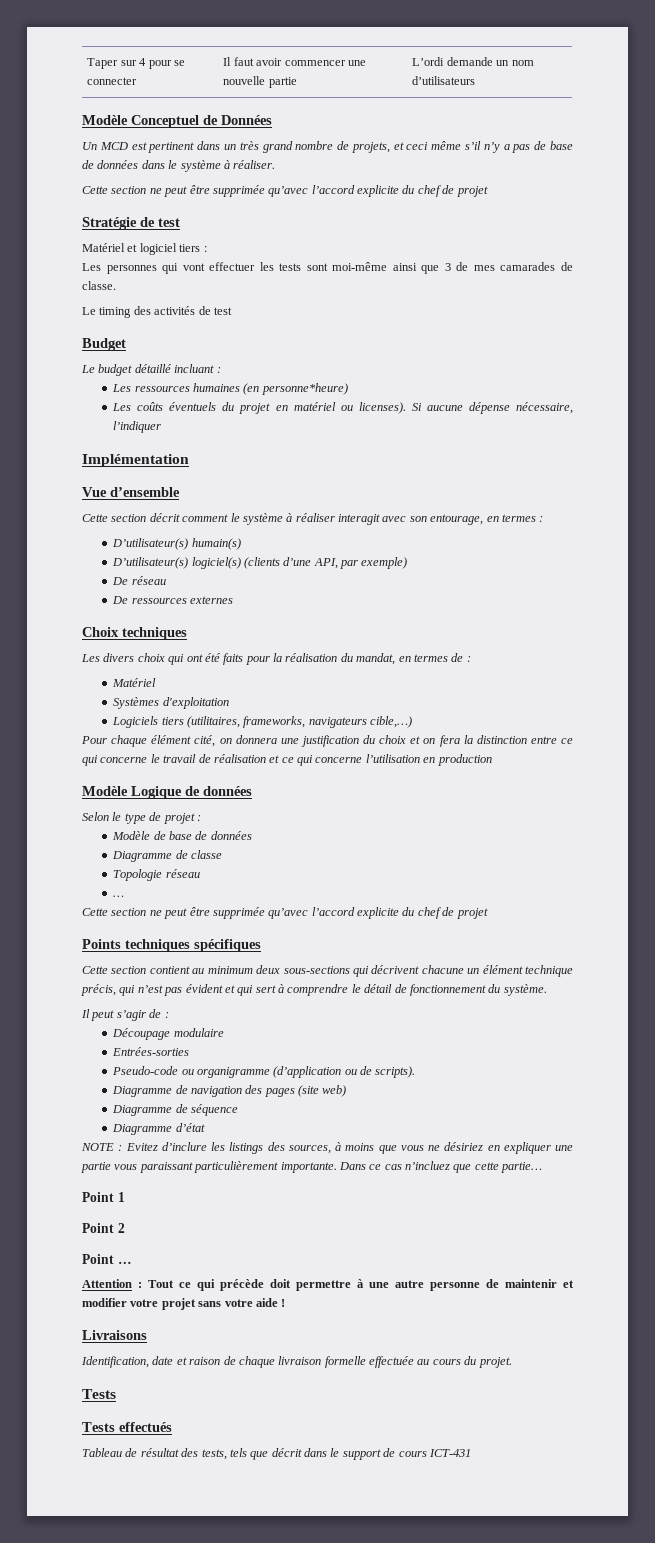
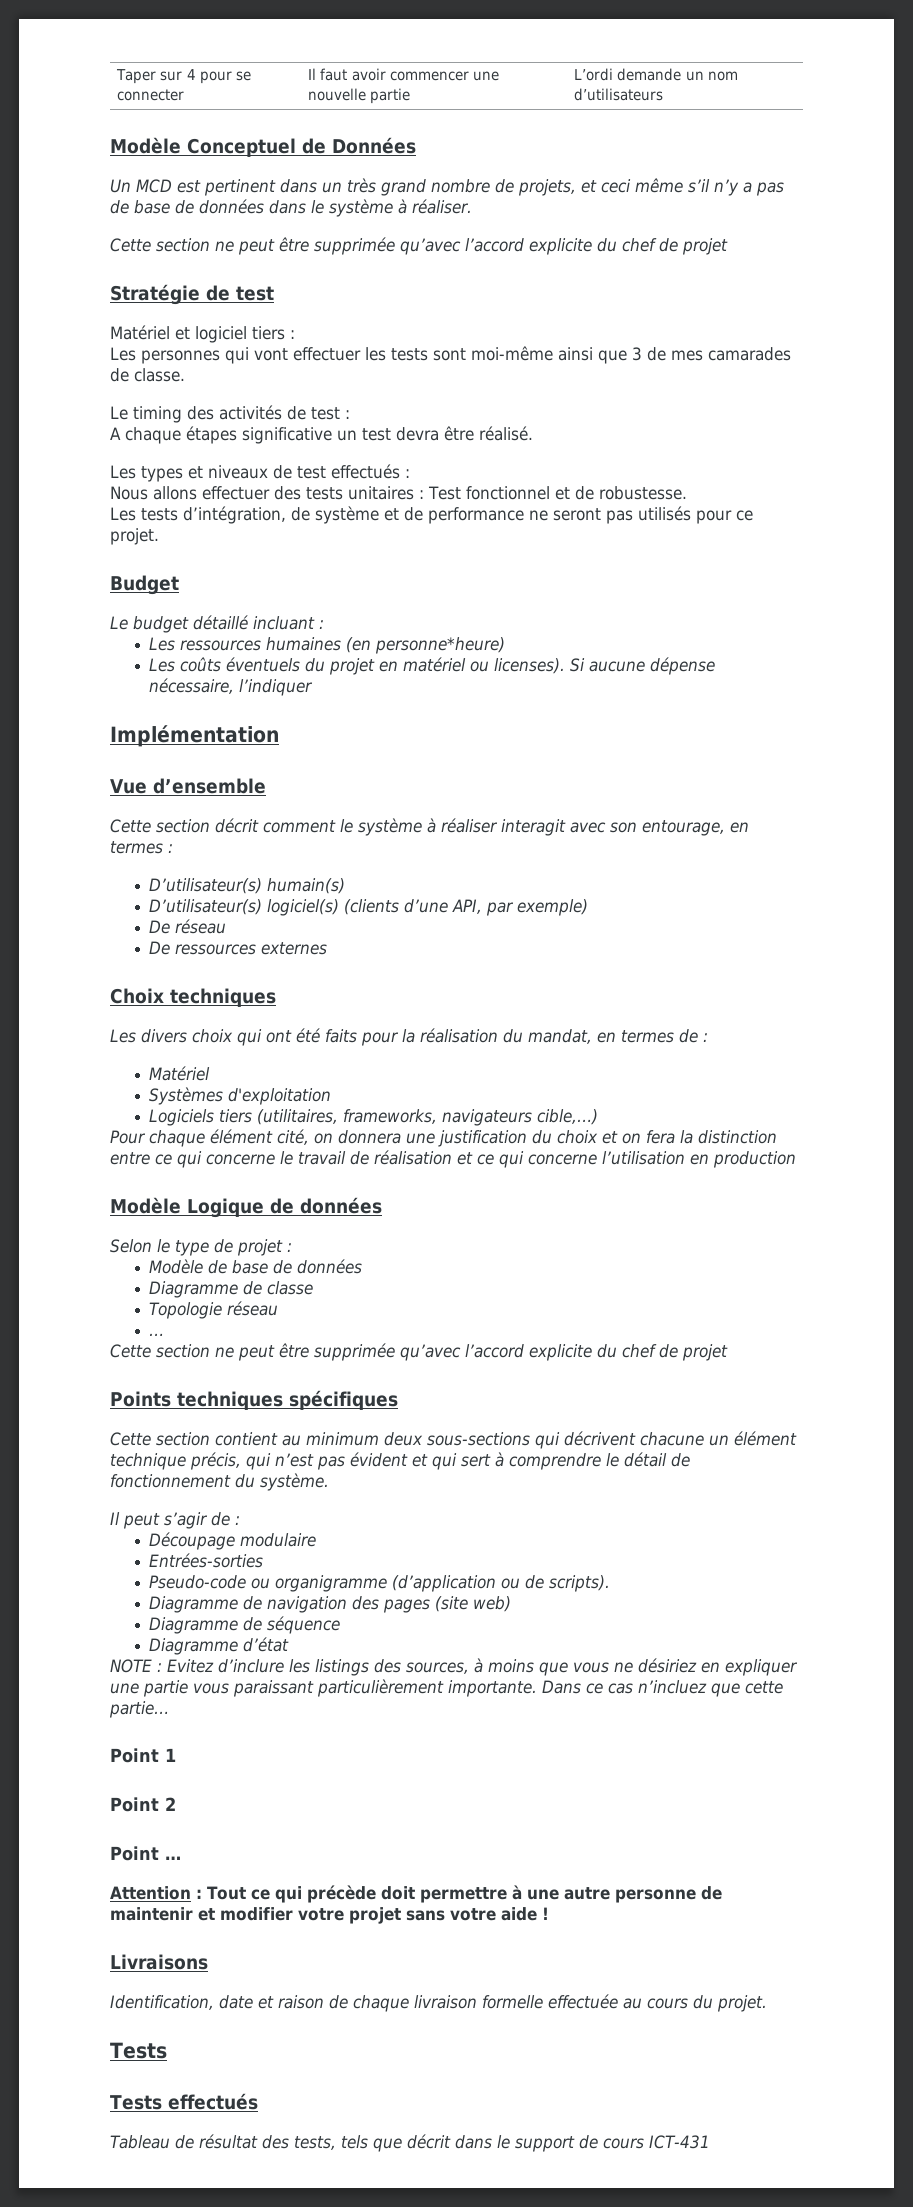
- Le timing des activités de test
+ Le timing des activités de test :
+ A chaque étapes significative un test devra être réalisé.
+ Les types et niveaux de test effectués :
+ Nous allons effectuer des tests unitaires : Test fonctionnel et de robustesse.
+ Les tests d’intégration, de système et de performance ne seront pas utilisés pour ce projet.

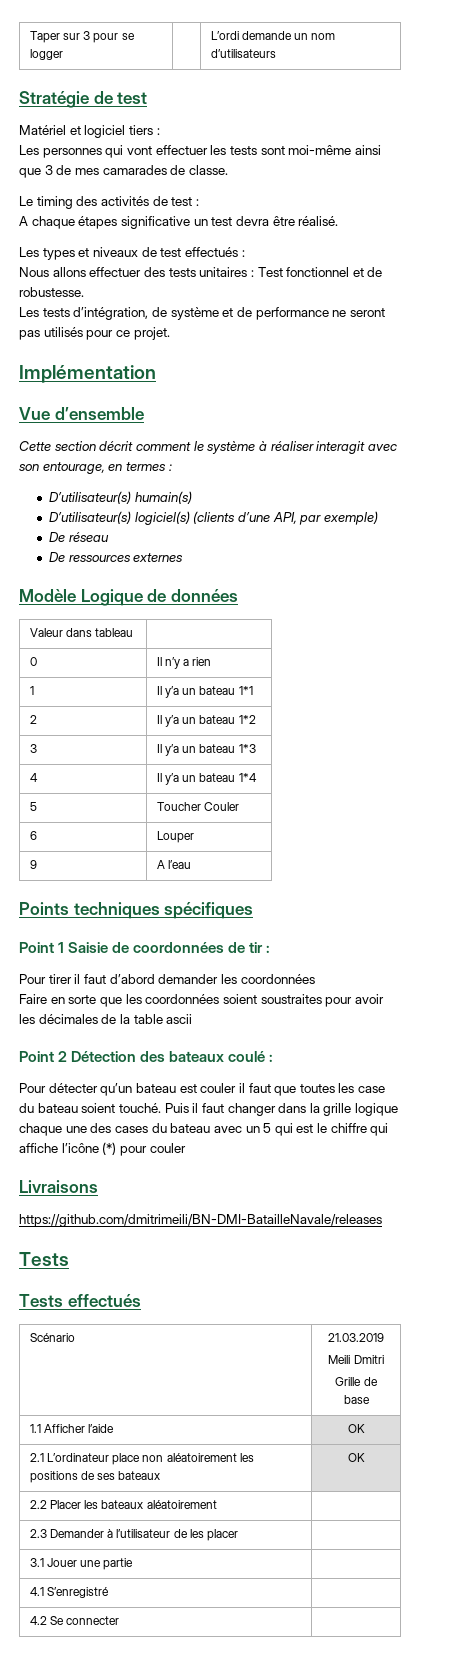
- Taper sur 4 pour se connecter | Il faut avoir commencer une nouvelle partie | L’ordi demande un nom d’utilisateurs
+ Taper sur 3 pour se logger | | L’ordi demande un nom d’utilisateurs
- Modèle Conceptuel de Données
- Un MCD est pertinent dans un très grand nombre de projets, et ceci même s’il n’y a pas de base de données dans le système à réaliser.
- Cette section ne peut être supprimée qu’avec l’accord explicite du chef de projet
- Budget
- Le budget détaillé incluant :
- Les ressources humaines (en personne*heure)
- Les coûts éventuels du projet en matériel ou licenses). Si aucune dépense nécessaire, l’indiquer
- Choix techniques
- Les divers choix qui ont été faits pour la réalisation du mandat, en termes de :
- Matériel
- Systèmes d'exploitation
- Logiciels tiers (utilitaires, frameworks, navigateurs cible,…)
- Pour chaque élément cité, on donnera une justification du choix et on fera la distinction entre ce qui concerne le travail de réalisation et ce qui concerne l’utilisation en production
  Modèle Logique de données
- Selon le type de projet :
- Modèle de base de données
- Diagramme de classe
- Topologie réseau
- …
- Cette section ne peut être supprimée qu’avec l’accord explicite du chef de projet
+ Valeur dans tableau |
+ 0 | Il n’y a rien
+ 1 | Il y’a un bateau 1*1
+ 2 | Il y’a un bateau 1*2
+ 3 | Il y’a un bateau 1*3
+ 4 | Il y’a un bateau 1*4
+ 5 | Toucher Couler
+ 6 | Louper
+ 9 | A l’eau
  Points techniques spécifiques
- Cette section contient au minimum deux sous-sections qui décrivent chacune un élément technique précis, qui n’est pas évident et qui sert à comprendre le détail de fonctionnement du système.
- Il peut s’agir de :
- Découpage modulaire
- Entrées-sorties
- Pseudo-code ou organigramme (d’application ou de scripts).
- Diagramme de navigation des pages (site web)
- Diagramme de séquence
- Diagramme d’état
- NOTE : Evitez d’inclure les listings des sources, à moins que vous ne désiriez en expliquer une partie vous paraissant particulièrement importante. Dans ce cas n’incluez que cette partie…
- Point 1
- Point 2
- Point …
- Attention : Tout ce qui précède doit permettre à une autre personne de maintenir et modifier votre projet sans votre aide !
+ Point 1 Saisie de coordonnées de tir :
+ Pour tirer il faut d’abord demander les coordonnées
+ Faire en sorte que les coordonnées soient soustraites pour avoir les décimales de la table ascii
+ Point 2 Détection des bateaux coulé :
+ Pour détecter qu’un bateau est couler il faut que toutes les case du bateau soient touché. Puis il faut changer dans la grille logique chaque une des cases du bateau avec un 5 qui est le chiffre qui affiche l’icône (*) pour couler
  Livraisons
- Identification, date et raison de chaque livraison formelle effectuée au cours du projet.
+ https://github.com/dmitrimeili/BN-DMI-BatailleNavale/releases
  Tests
  Tests effectués
- Tableau de résultat des tests, tels que décrit dans le support de cours ICT-431
+ Scénario | 21.03.2019
+ Meili Dmitri
+ Grille de base
+ 1.1 Afficher l’aide | OK
+ 2.1 L’ordinateur place non aléatoirement les positions de ses bateaux | OK
+ 2.2 Placer les bateaux aléatoirement |
+ 2.3 Demander à l’utilisateur de les placer |
+ 3.1 Jouer une partie |
+ 4.1 S’enregistré |
+ 4.2 Se connecter |

